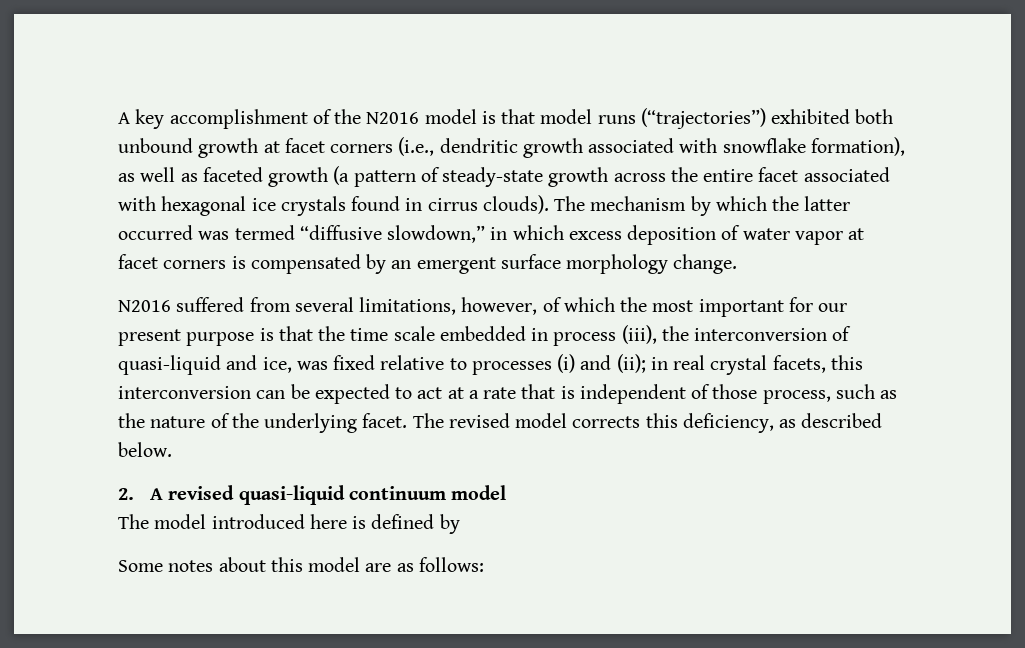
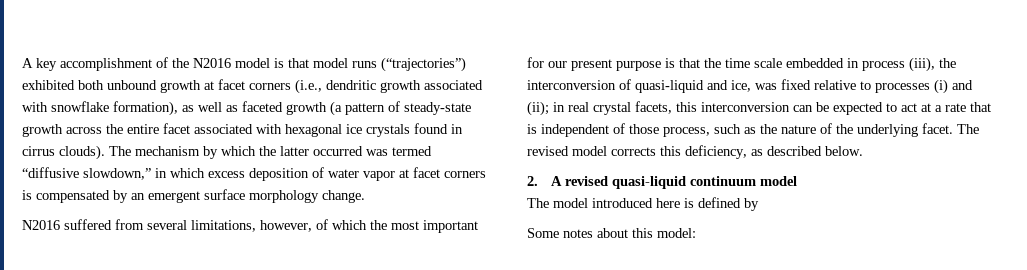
- Some notes about this model are as follows:
+ Some notes about this model:

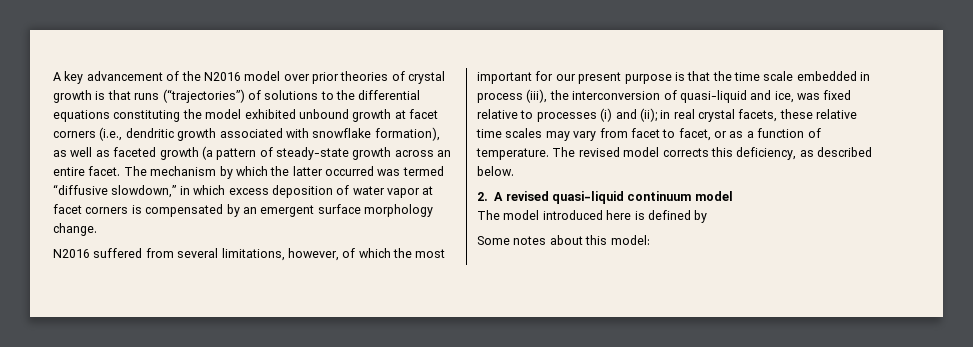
- A key accomplishment of the N2016 model is that model runs (“trajectories”) exhibited both unbound growth at facet corners (i.e., dendritic growth associated with snowflake formation), as well as faceted growth (a pattern of steady-state growth across the entire facet associated with hexagonal ice crystals found in cirrus clouds).
+ A key advancement of the N2016 model over prior theories of crystal growth is that runs (“trajectories”) of solutions to the differential equations constituting the model exhibited unbound growth at facet corners (i.e., dendritic growth associated with snowflake formation), as well as faceted growth (a pattern of steady-state growth across an entire facet.
- N2016 suffered from several limitations, however, of which the most important for our present purpose is that the time scale embedded in process (iii), the interconversion of quasi-liquid and ice, was fixed relative to processes (i) and (ii); in real crystal facets, this interconversion can be expected to act at a rate that is independent of those process, such as the nature of the underlying facet.
+ N2016 suffered from several limitations, however, of which the most important for our present purpose is that the time scale embedded in process (iii), the interconversion of quasi-liquid and ice, was fixed relative to processes (i) and (ii); in real crystal facets, these relative time scales may vary from facet to facet, or as a function of temperature.

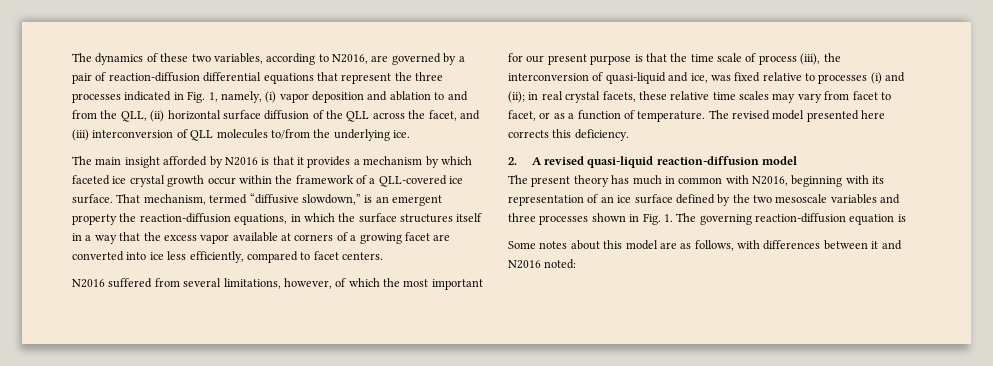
- A key advancement of the N2016 model over prior theories of crystal growth is that runs (“trajectories”) of solutions to the differential equations constituting the model exhibited unbound growth at facet corners (i.e., dendritic growth associated with snowflake formation), as well as faceted growth (a pattern of steady-state growth across an entire facet. The mechanism by which the latter occurred was termed “diffusive slowdown,” in which excess deposition of water vapor at facet corners is compensated by an emergent surface morphology change.
+ The dynamics of these two variables, according to N2016, are governed by a pair of reaction-diffusion differential equations that represent the three processes indicated in Fig. 1, namely, (i) vapor deposition and ablation to and from the QLL, (ii) horizontal surface diffusion of the QLL across the facet, and (iii) interconversion of QLL molecules to/from the underlying ice.
+ The main insight afforded by N2016 is that it provides a mechanism by which faceted ice crystal growth occur within the framework of a QLL-covered ice surface. That mechanism, termed “diffusive slowdown,” is an emergent property the reaction-diffusion equations, in which the surface structures itself in a way that the excess vapor available at corners of a growing facet are converted into ice less efficiently, compared to facet centers.
- N2016 suffered from several limitations, however, of which the most important for our present purpose is that the time scale embedded in process (iii), the interconversion of quasi-liquid and ice, was fixed relative to processes (i) and (ii); in real crystal facets, these relative time scales may vary from facet to facet, or as a function of temperature.
+ N2016 suffered from several limitations, however, of which the most important for our present purpose is that the time scale of process (iii), the interconversion of quasi-liquid and ice, was fixed relative to processes (i) and (ii); in real crystal facets, these relative time scales may vary from facet to facet, or as a function of temperature.
- The revised model corrects this deficiency, as described below.
+ The revised model presented here corrects this deficiency.
- 2. A revised quasi-liquid continuum model
+ 2. A revised quasi-liquid reaction-diffusion model
- The model introduced here is defined by
- Some notes about this model:
+ The present theory has much in common with N2016, beginning with its representation of an ice surface defined by the two mesoscale variables and three processes shown in Fig. 1. The governing reaction-diffusion equation is
+ Some notes about this model are as follows, with differences between it and N2016 noted:

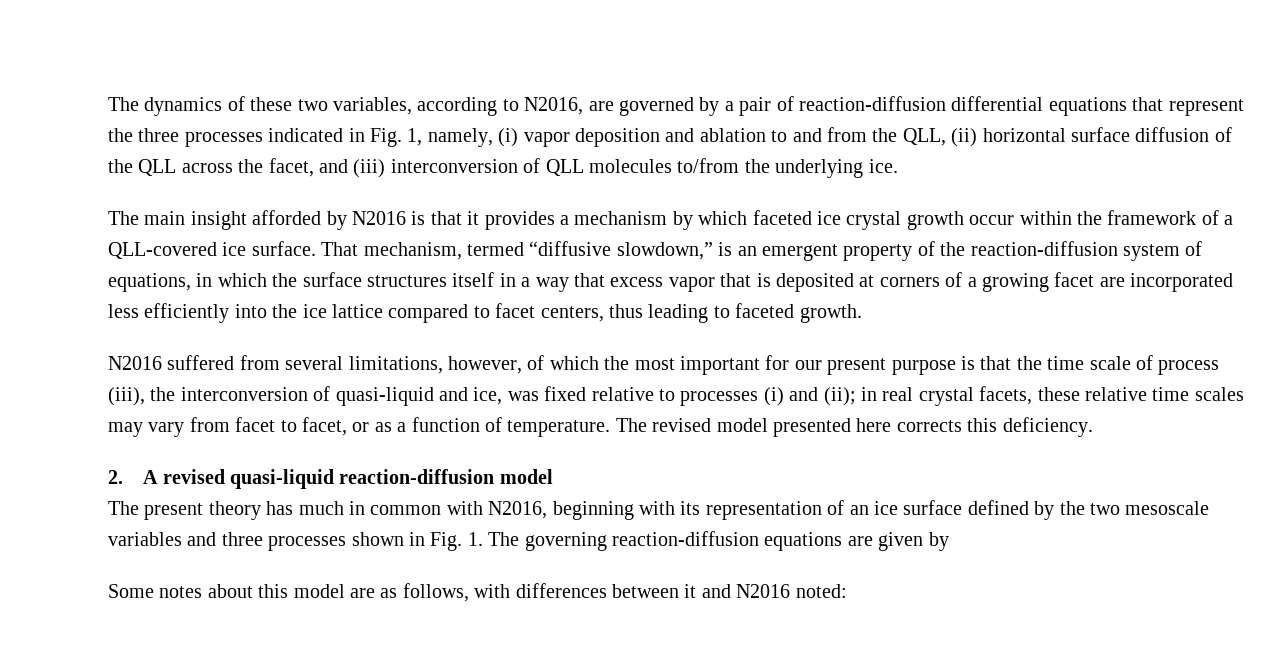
- That mechanism, termed “diffusive slowdown,” is an emergent property the reaction-diffusion equations, in which the surface structures itself in a way that the excess vapor available at corners of a growing facet are converted into ice less efficiently, compared to facet centers.
+ That mechanism, termed “diffusive slowdown,” is an emergent property of the reaction-diffusion system of equations, in which the surface structures itself in a way that excess vapor that is deposited at corners of a growing facet are incorporated less efficiently into the ice lattice compared to facet centers, thus leading to faceted growth.
- The present theory has much in common with N2016, beginning with its representation of an ice surface defined by the two mesoscale variables and three processes shown in Fig. 1. The governing reaction-diffusion equation is
+ The present theory has much in common with N2016, beginning with its representation of an ice surface defined by the two mesoscale variables and three processes shown in Fig. 1. The governing reaction-diffusion equations are given by

